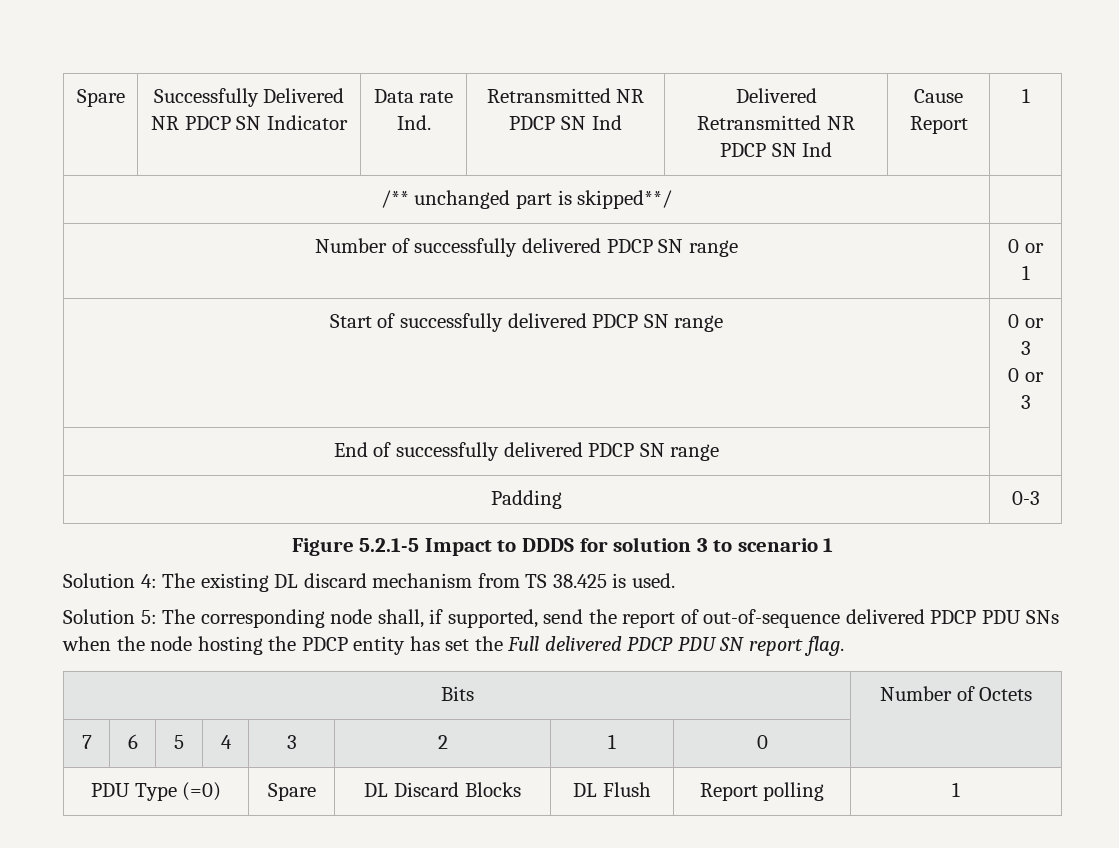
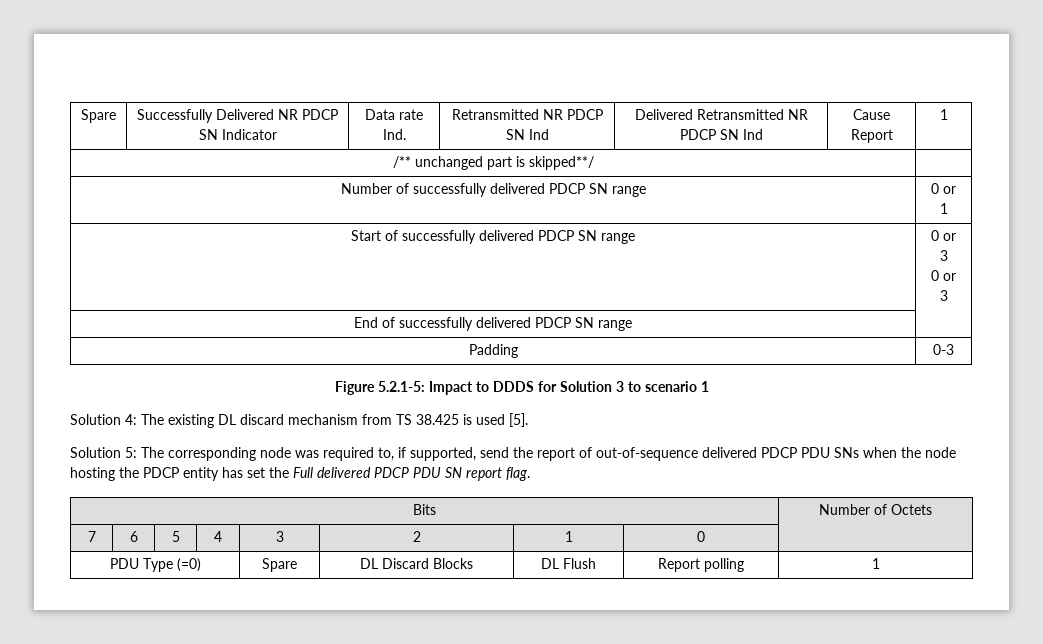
- Figure 5.2.1-5 Impact to DDDS for solution 3 to scenario 1
+ Figure 5.2.1-5: Impact to DDDS for Solution 3 to scenario 1
- Solution 4: The existing DL discard mechanism from TS 38.425 is used.
+ Solution 4: The existing DL discard mechanism from TS 38.425 is used [5].
- Solution 5: The corresponding node shall, if supported, send the report of out-of-sequence delivered PDCP PDU SNs when the node hosting the PDCP entity has set the Full delivered PDCP PDU SN report flag.
+ Solution 5: The corresponding node was required to, if supported, send the report of out-of-sequence delivered PDCP PDU SNs when the node hosting the PDCP entity has set the Full delivered PDCP PDU SN report flag.

